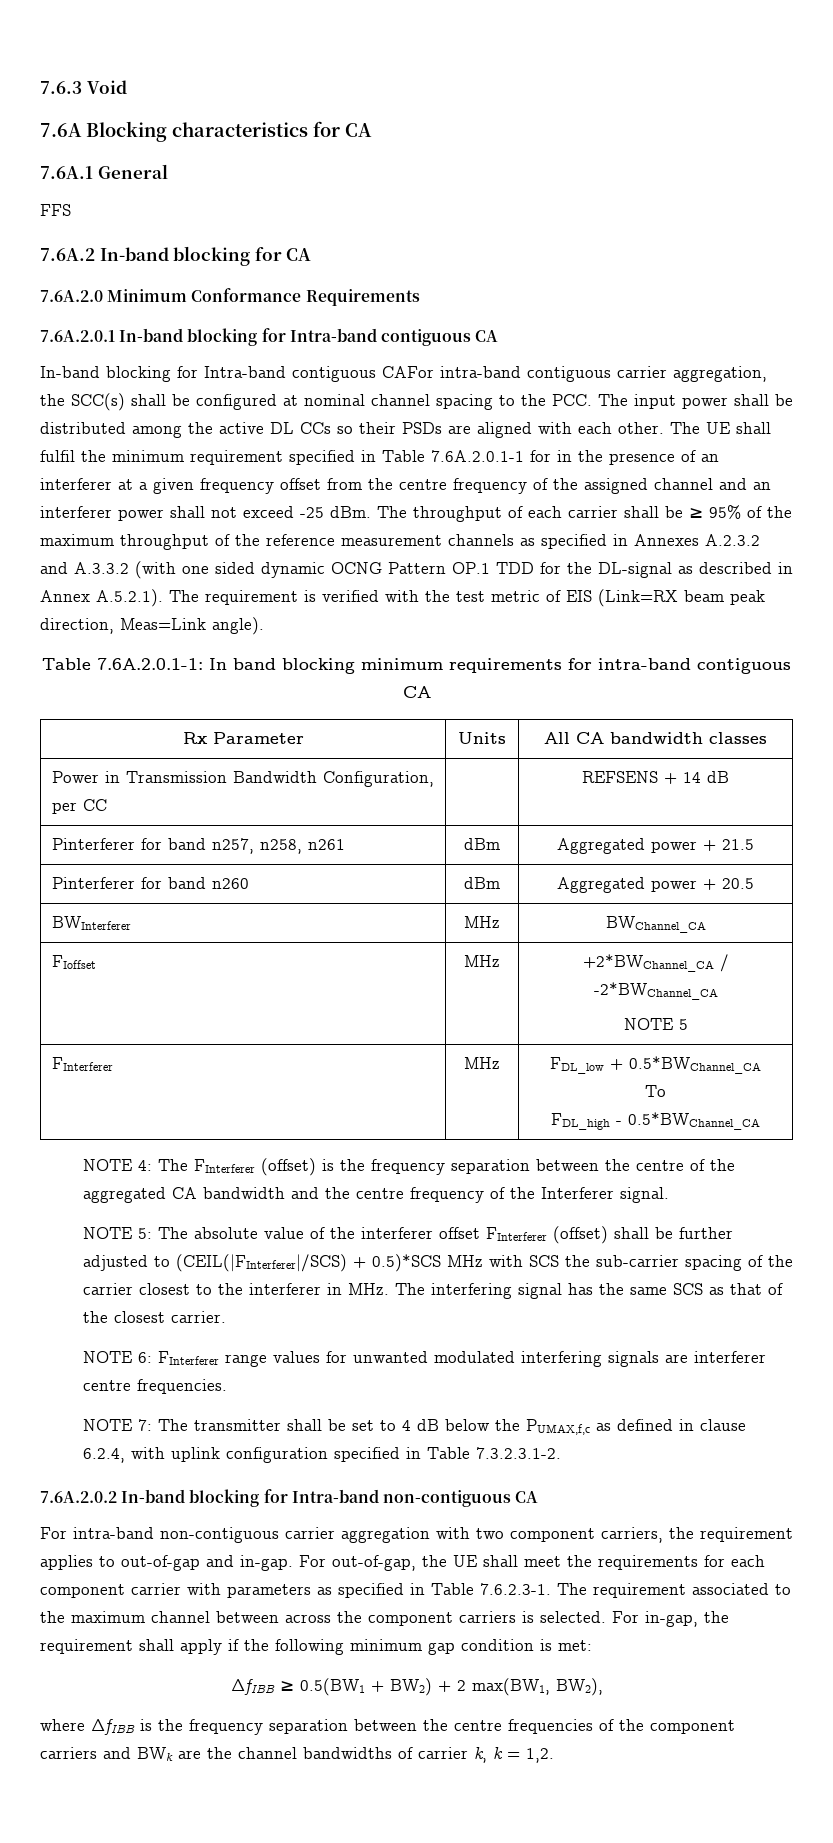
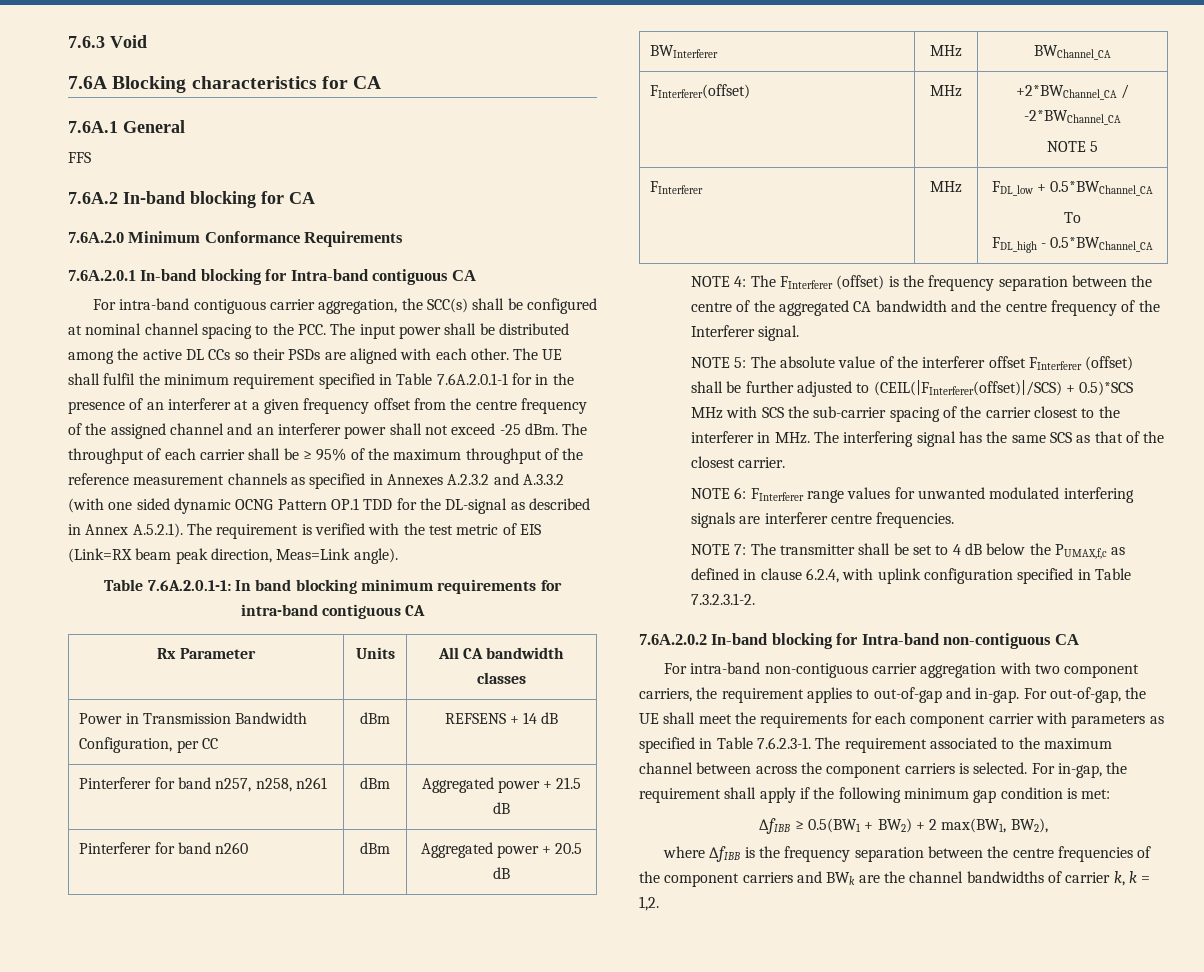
- In-band blocking for Intra-band contiguous CAFor intra-band contiguous carrier aggregation, the SCC(s) shall be configured at nominal channel spacing to the PCC. The input power shall be distributed among the active DL CCs so their PSDs are aligned with each other.
+ For intra-band contiguous carrier aggregation, the SCC(s) shall be configured at nominal channel spacing to the PCC. The input power shall be distributed among the active DL CCs so their PSDs are aligned with each other.
- Power in Transmission Bandwidth Configuration, per CC | | REFSENS + 14 dB
+ Power in Transmission Bandwidth Configuration, per CC | dBm | REFSENS + 14 dB
- Pinterferer for band n257, n258, n261 | dBm | Aggregated power + 21.5
+ Pinterferer for band n257, n258, n261 | dBm | Aggregated power + 21.5 dB
- Pinterferer for band n260 | dBm | Aggregated power + 20.5
+ Pinterferer for band n260 | dBm | Aggregated power + 20.5 dB
- FIoffset | MHz | +2*BWChannel_CA / -2*BWChannel_CA
+ FInterferer(offset) | MHz | +2*BWChannel_CA / -2*BWChannel_CA
- NOTE 5: The absolute value of the interferer offset FInterferer (offset) shall be further adjusted to (CEIL(|FInterferer|/SCS) + 0.5)*SCS MHz with SCS the sub-carrier spacing of the carrier closest to the interferer in MHz. The interfering signal has the same SCS as that of the closest carrier.
+ NOTE 5: The absolute value of the interferer offset FInterferer (offset) shall be further adjusted to (CEIL(|FInterferer(offset)|/SCS) + 0.5)*SCS MHz with SCS the sub-carrier spacing of the carrier closest to the interferer in MHz. The interfering signal has the same SCS as that of the closest carrier.

